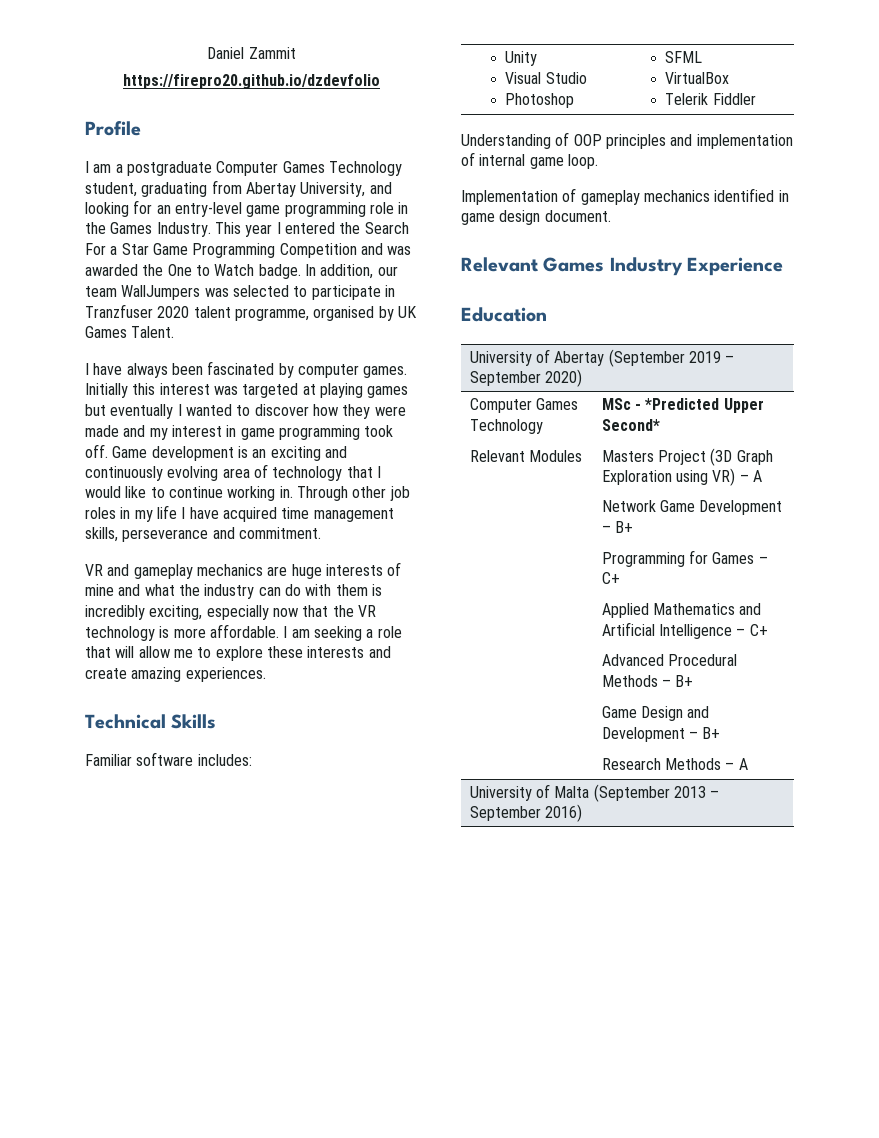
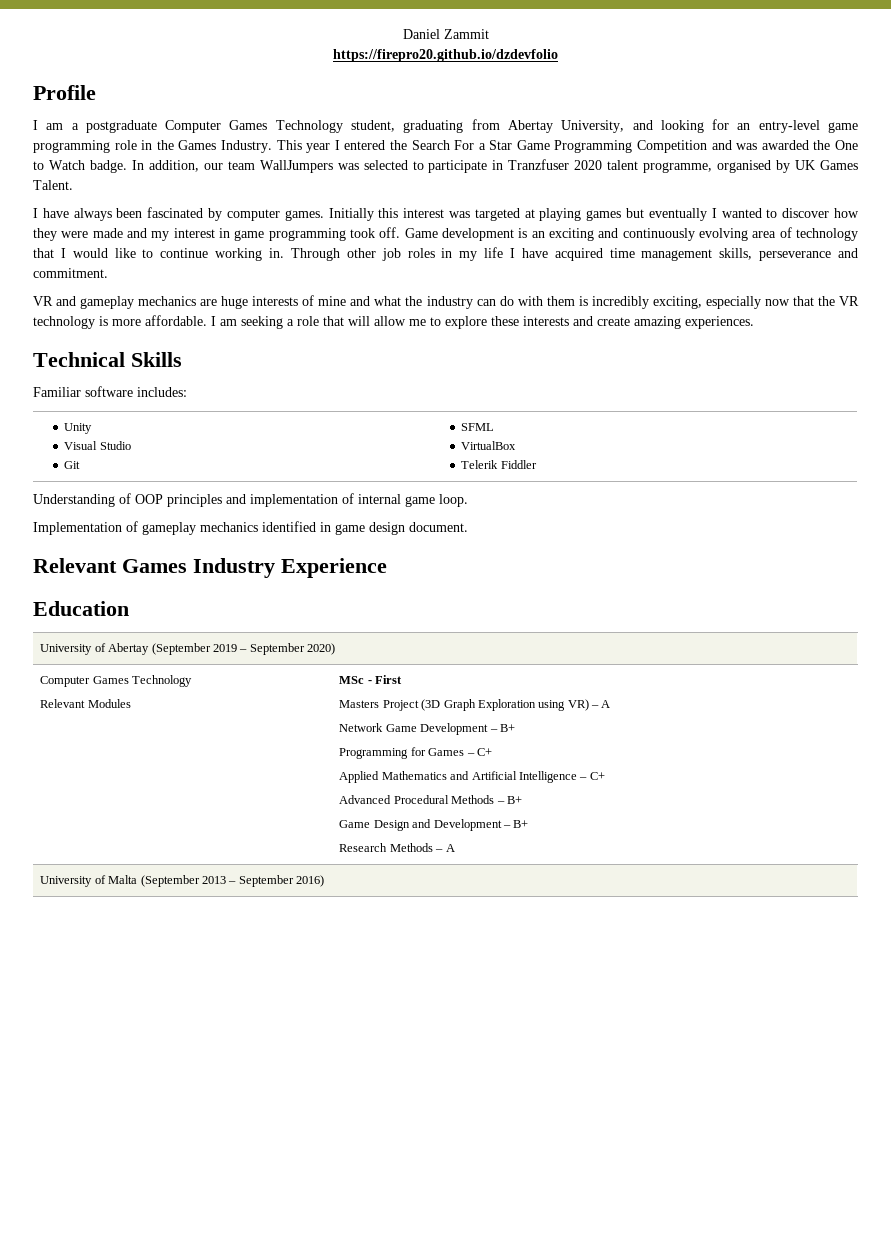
  Unity
  Visual Studio
- Photoshop | SFML
+ Git | SFML
- MSc - *Predicted Upper Second*
+ MSc - First

